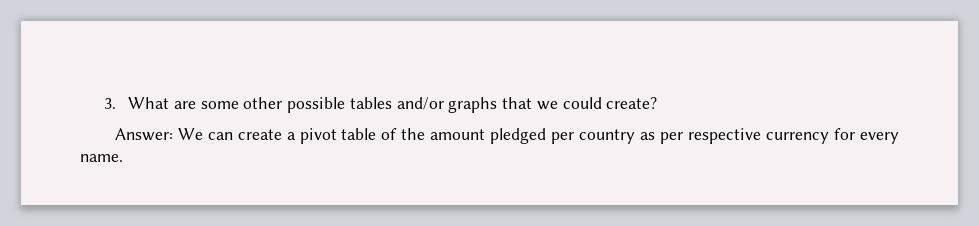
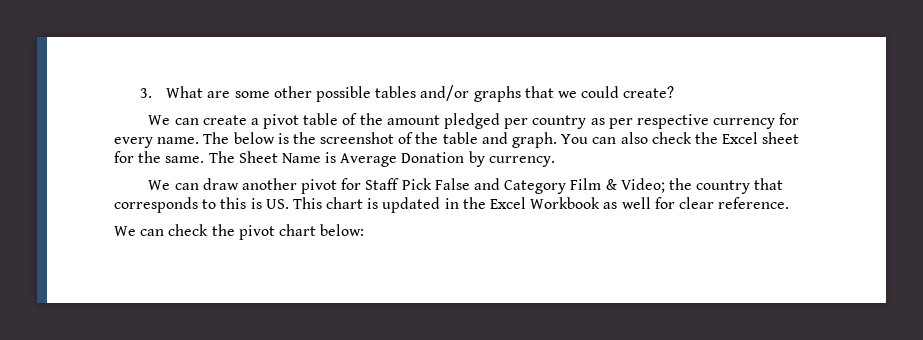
- Answer: We can create a pivot table of the amount pledged per country as per respective currency for every name.
+ We can create a pivot table of the amount pledged per country as per respective currency for every name.
+ The below is the screenshot of the table and graph. You can also check the Excel sheet for the same. The Sheet Name is Average Donation by currency.
+ We can draw another pivot for Staff Pick False and Category Film & Video; the country that corresponds to this is US. This chart is updated in the Excel Workbook as well for clear reference.
+ We can check the pivot chart below:

